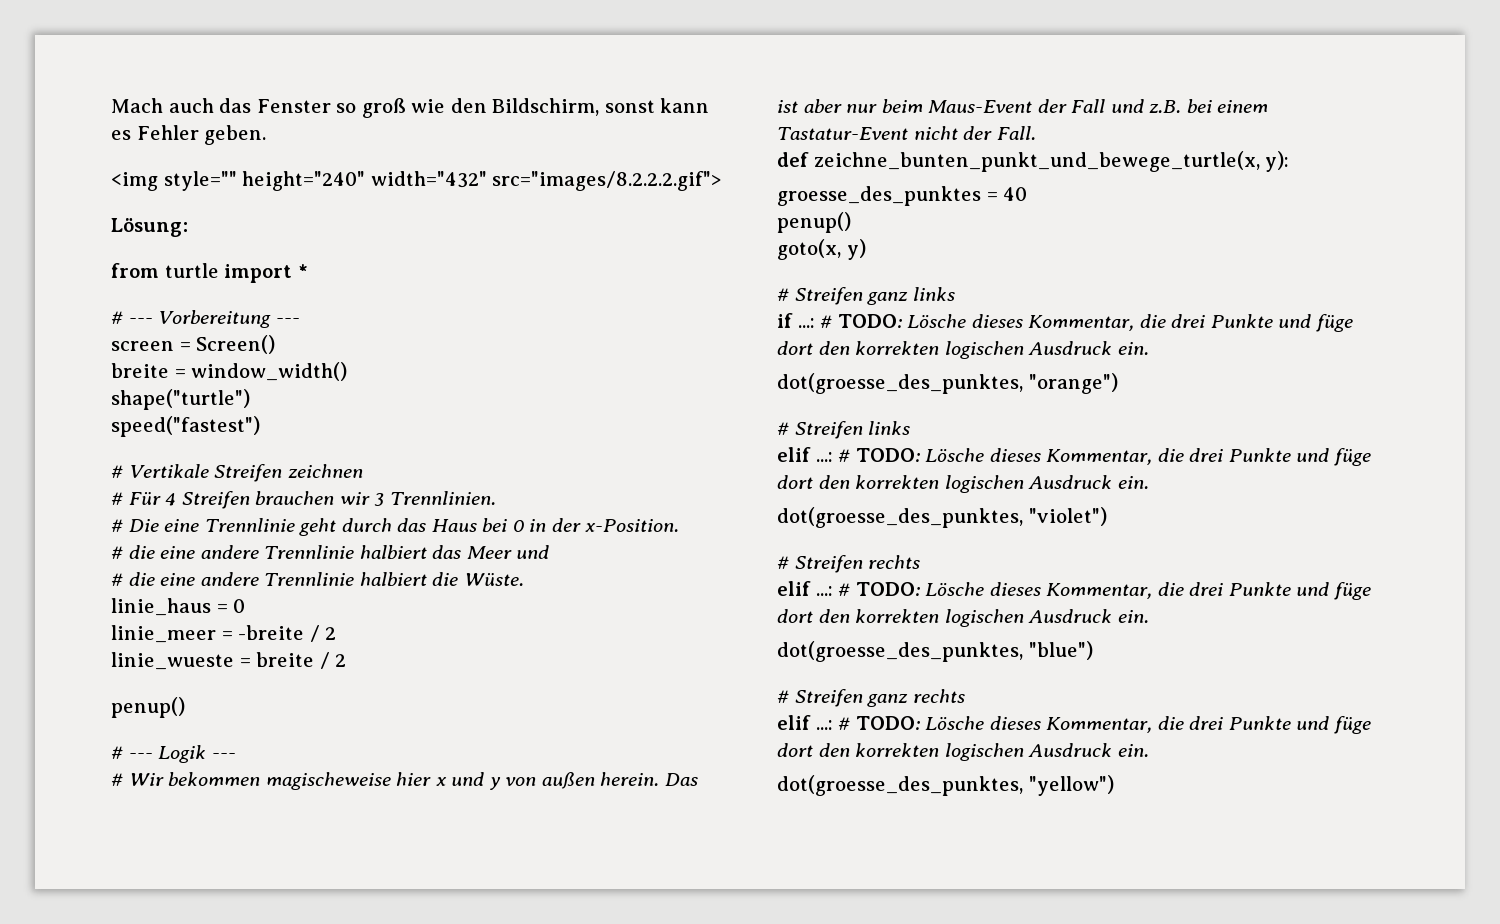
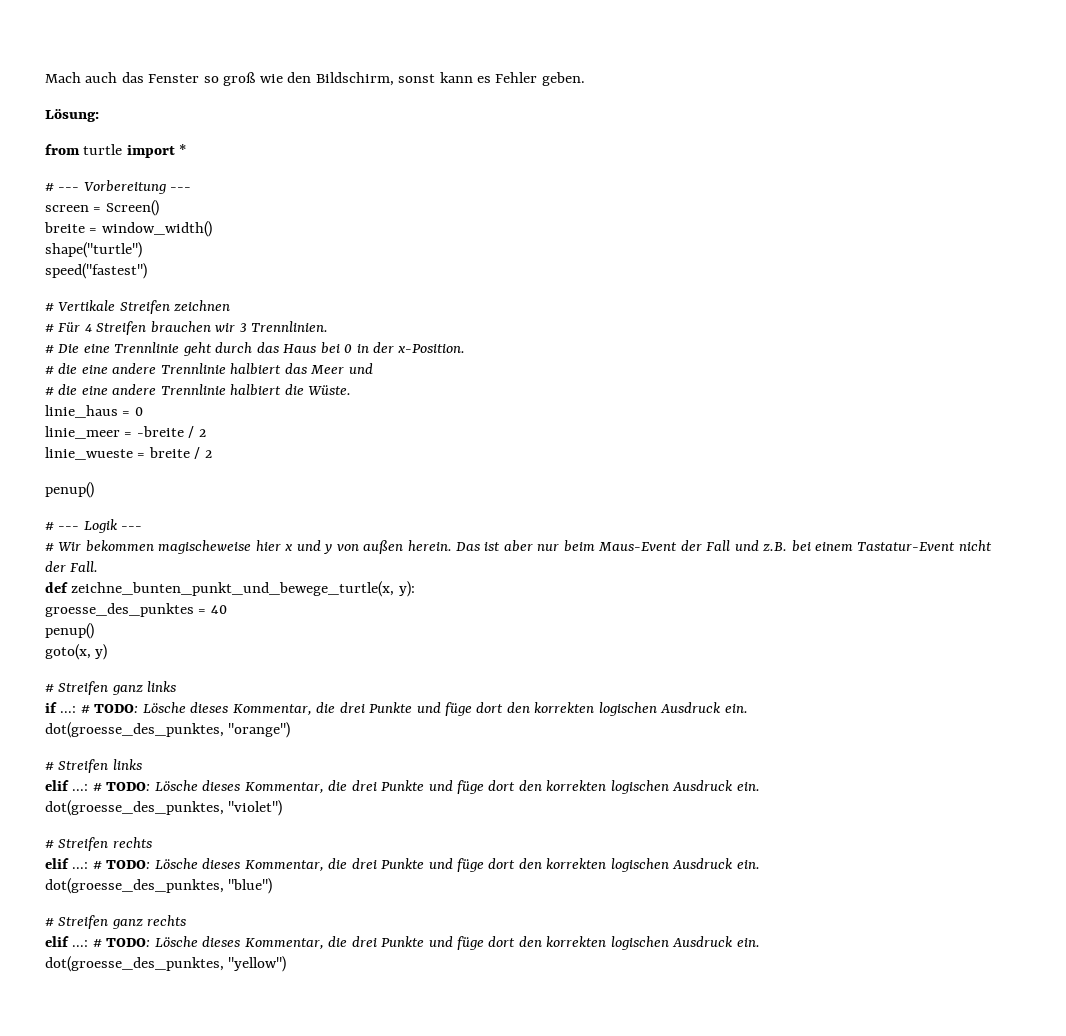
- <img style="" height="240" width="432" src="images/8.2.2.2.gif">

